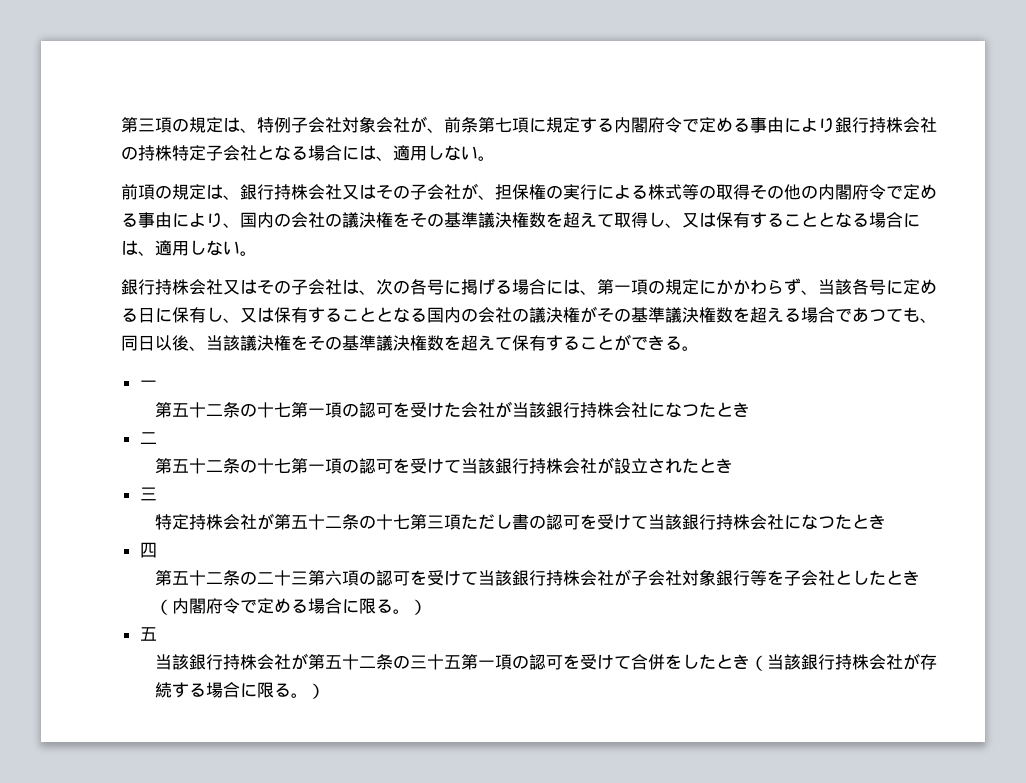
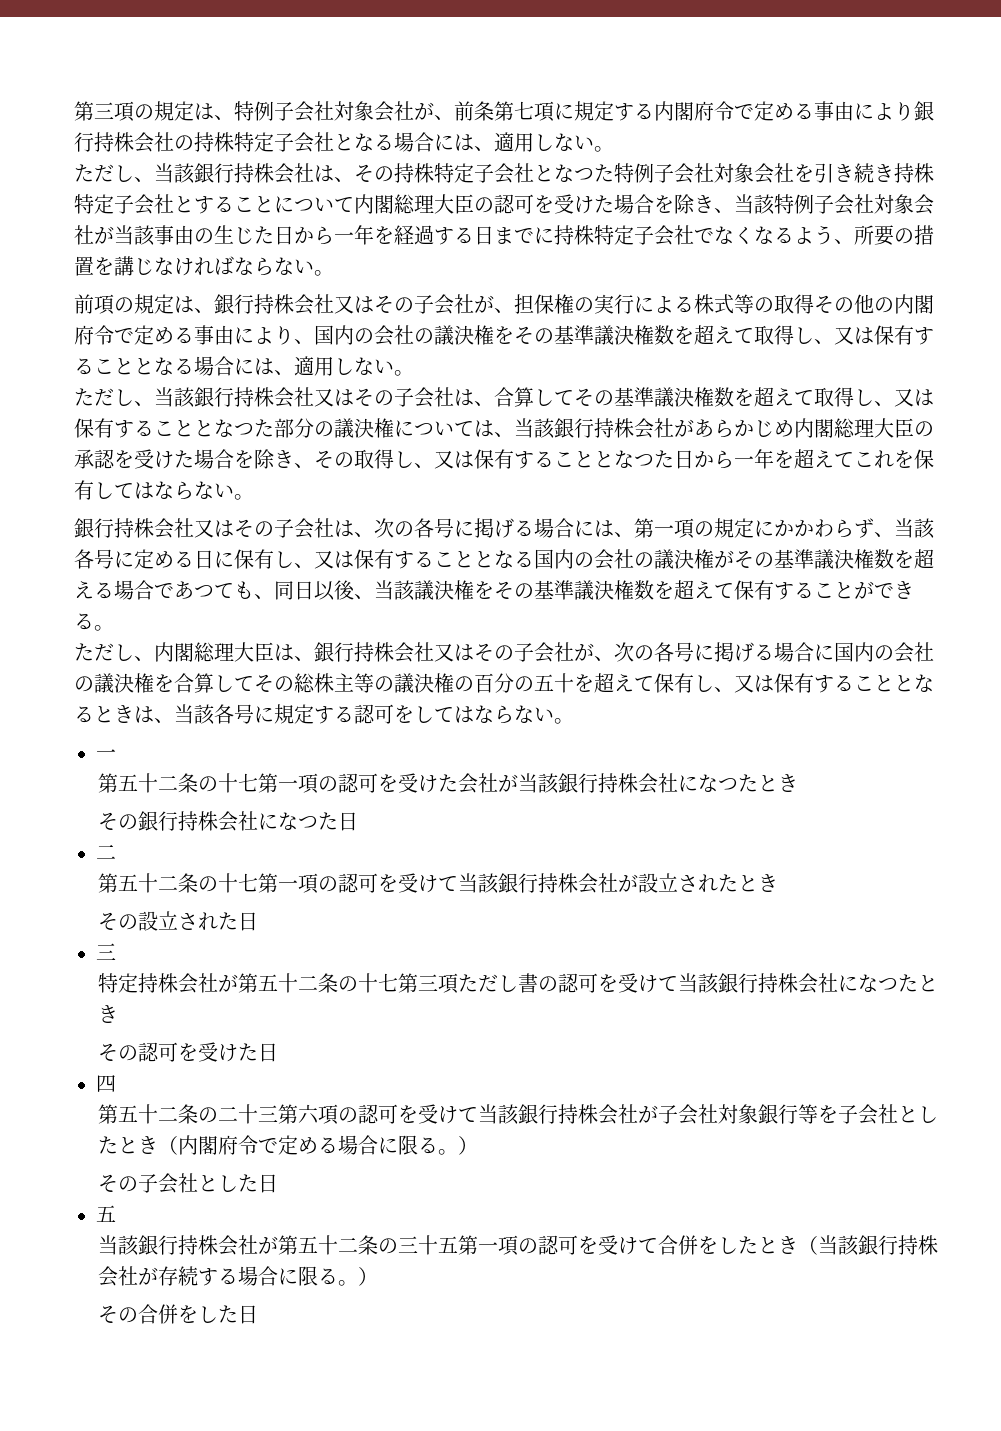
+ ただし、当該銀行持株会社は、その持株特定子会社となつた特例子会社対象会社を引き続き持株特定子会社とすることについて内閣総理大臣の認可を受けた場合を除き、当該特例子会社対象会社が当該事由の生じた日から一年を経過する日までに持株特定子会社でなくなるよう、所要の措置を講じなければならない。
+ ただし、当該銀行持株会社又はその子会社は、合算してその基準議決権数を超えて取得し、又は保有することとなつた部分の議決権については、当該銀行持株会社があらかじめ内閣総理大臣の承認を受けた場合を除き、その取得し、又は保有することとなつた日から一年を超えてこれを保有してはならない。
+ ただし、内閣総理大臣は、銀行持株会社又はその子会社が、次の各号に掲げる場合に国内の会社の議決権を合算してその総株主等の議決権の百分の五十を超えて保有し、又は保有することとなるときは、当該各号に規定する認可をしてはならない。
+ その銀行持株会社になつた日
+ その設立された日
+ その認可を受けた日
+ その子会社とした日
+ その合併をした日

